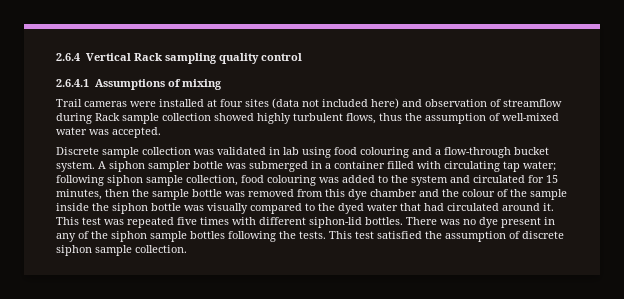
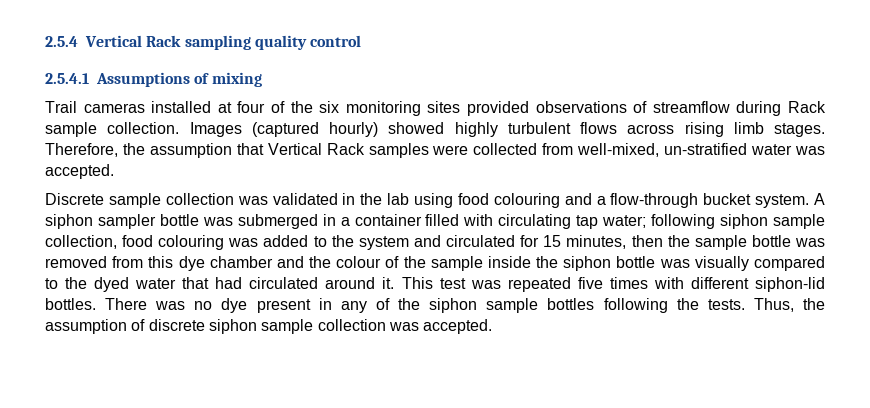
- 2.6.4 Vertical Rack sampling quality control
+ 2.5.4 Vertical Rack sampling quality control
- 2.6.4.1 Assumptions of mixing
+ 2.5.4.1 Assumptions of mixing
- Trail cameras were installed at four sites (data not included here) and observation of streamflow during Rack sample collection showed highly turbulent flows, thus the assumption of well-mixed water was accepted.
+ Trail cameras installed at four of the six monitoring sites provided observations of streamflow during Rack sample collection. Images (captured hourly) showed highly turbulent flows across rising limb stages. Therefore, the assumption that Vertical Rack samples were collected from well-mixed, un-stratified water was accepted.
- Discrete sample collection was validated in lab using food colouring and a flow-through bucket system.
+ Discrete sample collection was validated in the lab using food colouring and a flow-through bucket system.
- This test satisfied the assumption of discrete siphon sample collection.
+ Thus, the assumption of discrete siphon sample collection was accepted.

